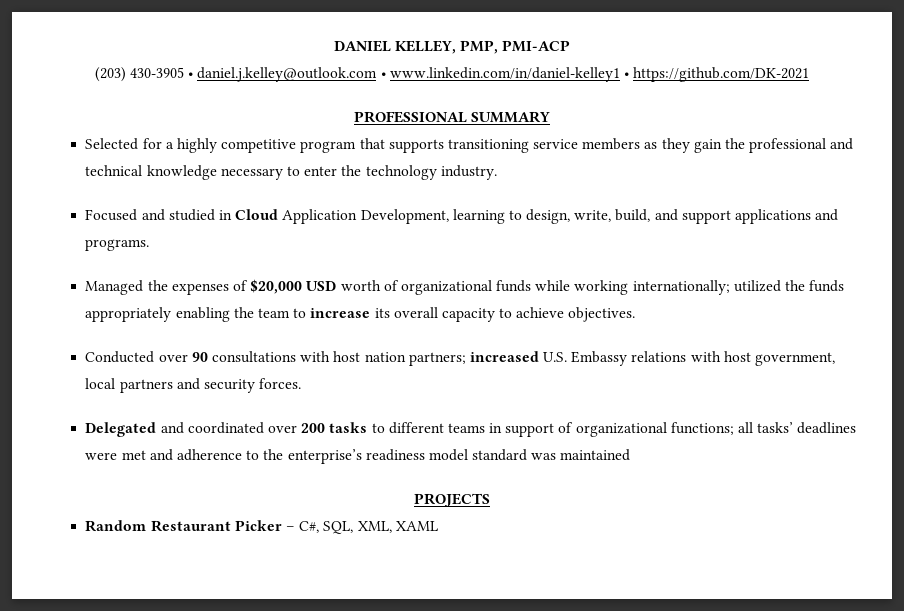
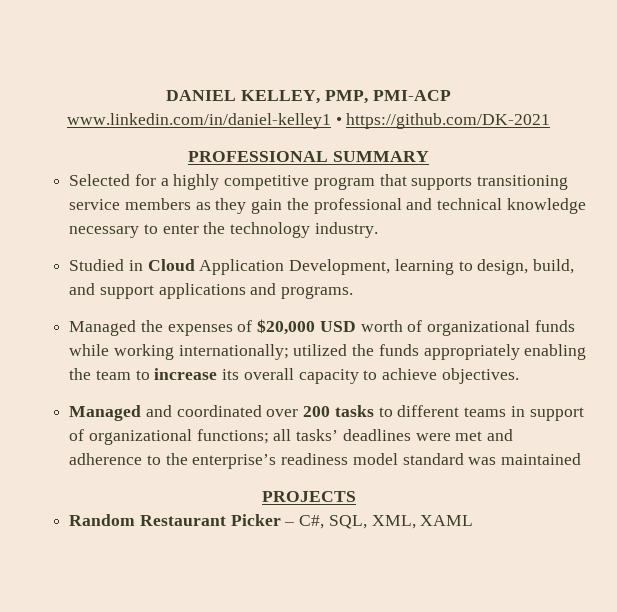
- (203) 430-3905 • daniel.j.kelley@outlook.com • www.linkedin.com/in/daniel-kelley1 • https://github.com/DK-2021
+ www.linkedin.com/in/daniel-kelley1 • https://github.com/DK-2021
- Focused and studied in Cloud Application Development, learning to design, write, build, and support applications and programs.
+ Studied in Cloud Application Development, learning to design, build, and support applications and programs.
- Conducted over 90 consultations with host nation partners; increased U.S. Embassy relations with host government, local partners and security forces.
- Delegated and coordinated over 200 tasks to different teams in support of organizational functions; all tasks’ deadlines were met and adherence to the enterprise’s readiness model standard was maintained
+ Managed and coordinated over 200 tasks to different teams in support of organizational functions; all tasks’ deadlines were met and adherence to the enterprise’s readiness model standard was maintained

